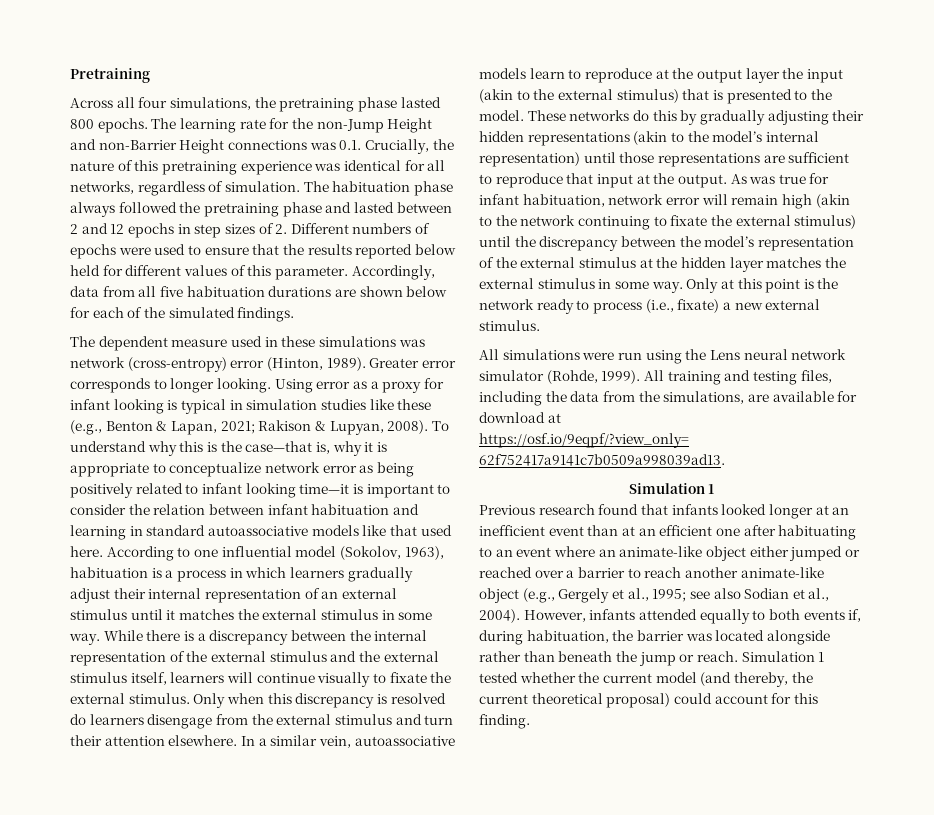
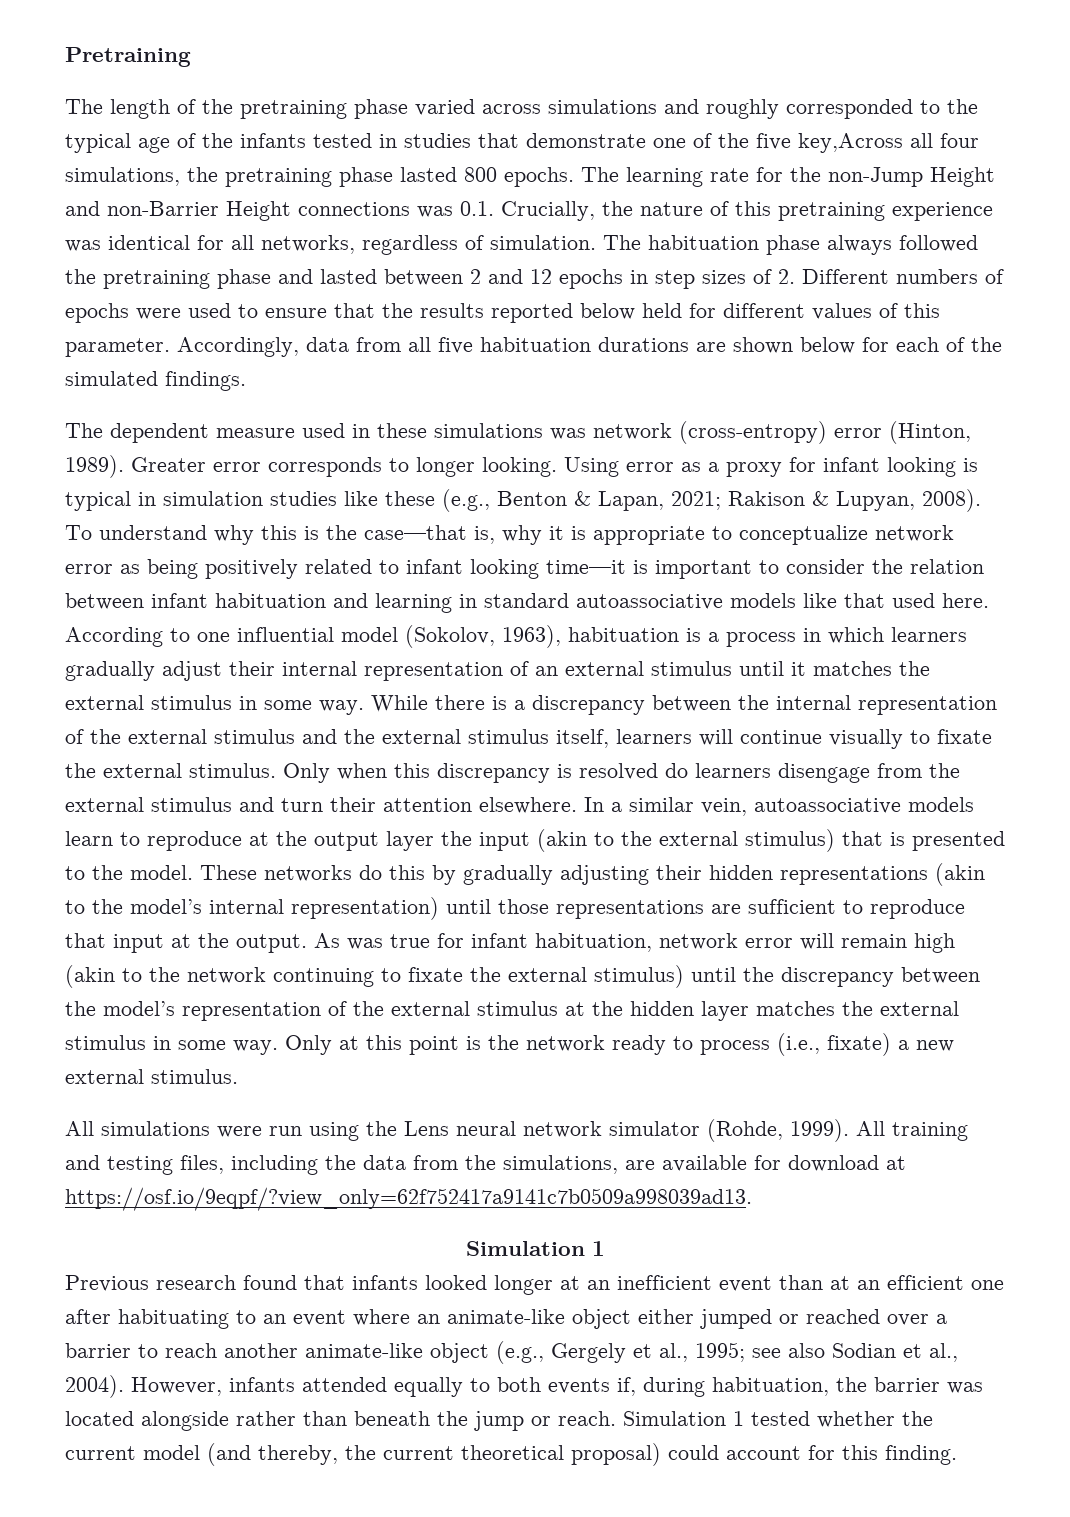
- Across all four simulations, the pretraining phase lasted 800 epochs.
+ The length of the pretraining phase varied across simulations and roughly corresponded to the typical age of the infants tested in studies that demonstrate one of the five key,Across all four simulations, the pretraining phase lasted 800 epochs.

